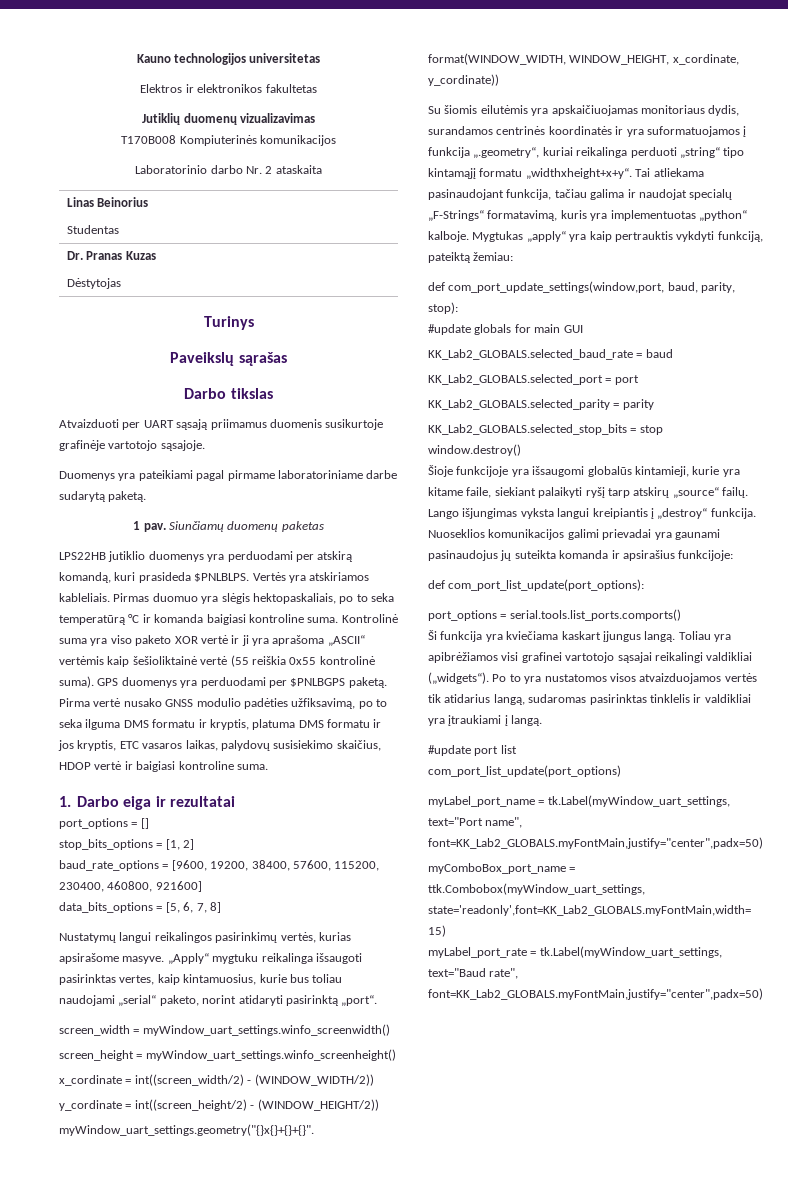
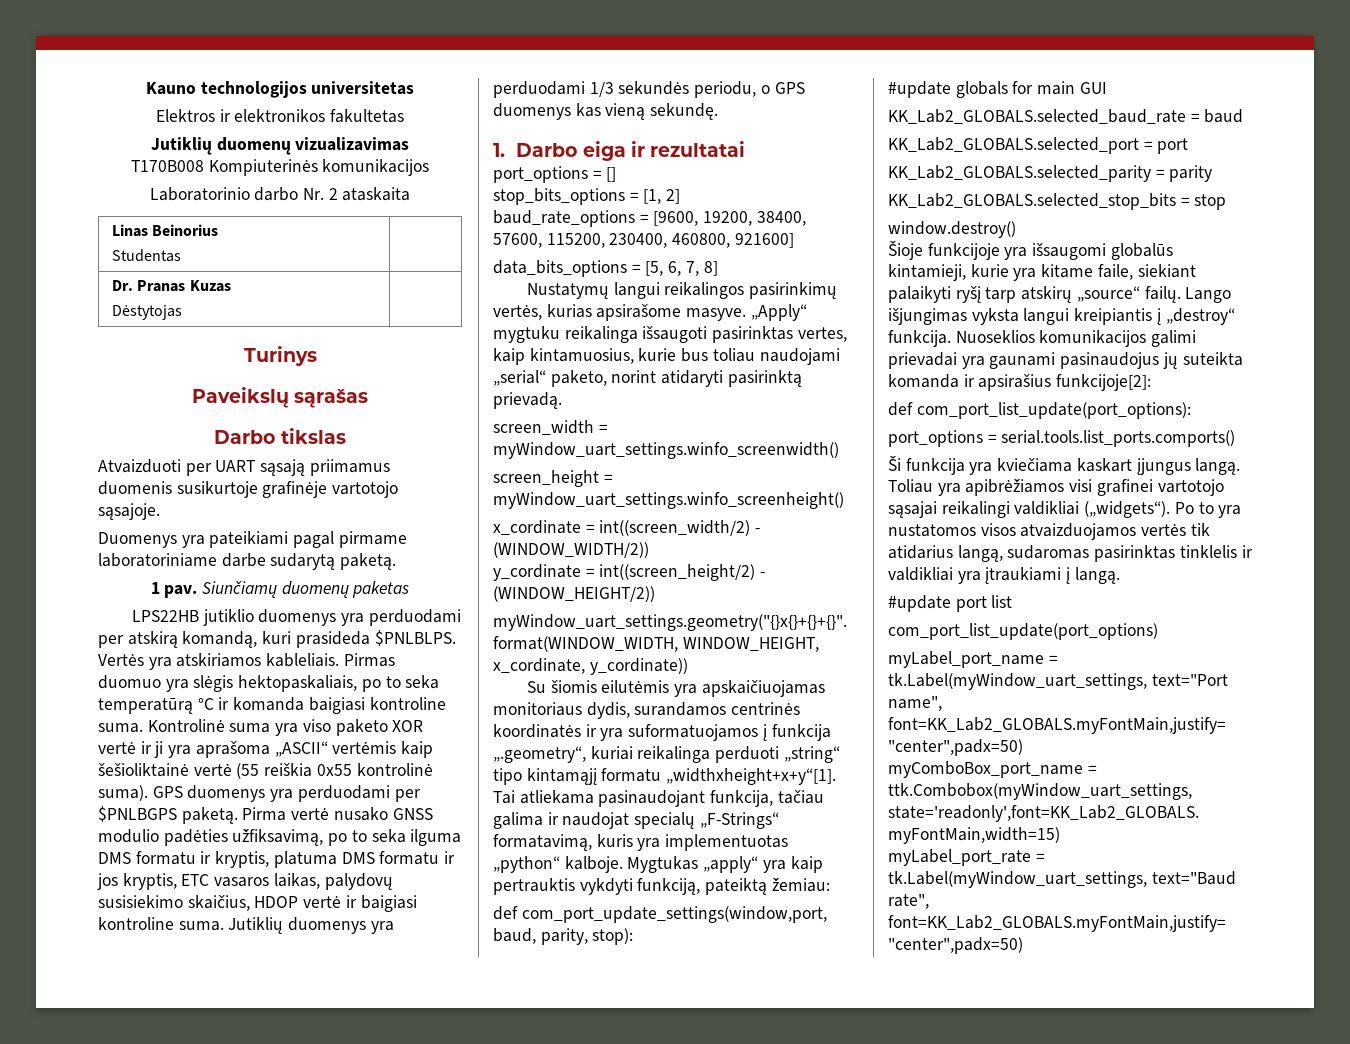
+ Jutiklių duomenys yra perduodami 1/3 sekundės periodu, o GPS duomenys kas vieną sekundę.
- „Apply“ mygtuku reikalinga išsaugoti pasirinktas vertes, kaip kintamuosius, kurie bus toliau naudojami „serial“ paketo, norint atidaryti pasirinktą „port“.
+ „Apply“ mygtuku reikalinga išsaugoti pasirinktas vertes, kaip kintamuosius, kurie bus toliau naudojami „serial“ paketo, norint atidaryti pasirinktą prievadą.
- Su šiomis eilutėmis yra apskaičiuojamas monitoriaus dydis, surandamos centrinės koordinatės ir yra suformatuojamos į funkcija „.geometry“, kuriai reikalinga perduoti „string“ tipo kintamąjį formatu „widthxheight+x+y“.
+ Su šiomis eilutėmis yra apskaičiuojamas monitoriaus dydis, surandamos centrinės koordinatės ir yra suformatuojamos į funkcija „.geometry“, kuriai reikalinga perduoti „string“ tipo kintamąjį formatu „widthxheight+x+y“[1].
- Nuoseklios komunikacijos galimi prievadai yra gaunami pasinaudojus jų suteikta komanda ir apsirašius funkcijoje:
+ Nuoseklios komunikacijos galimi prievadai yra gaunami pasinaudojus jų suteikta komanda ir apsirašius funkcijoje[2]:

